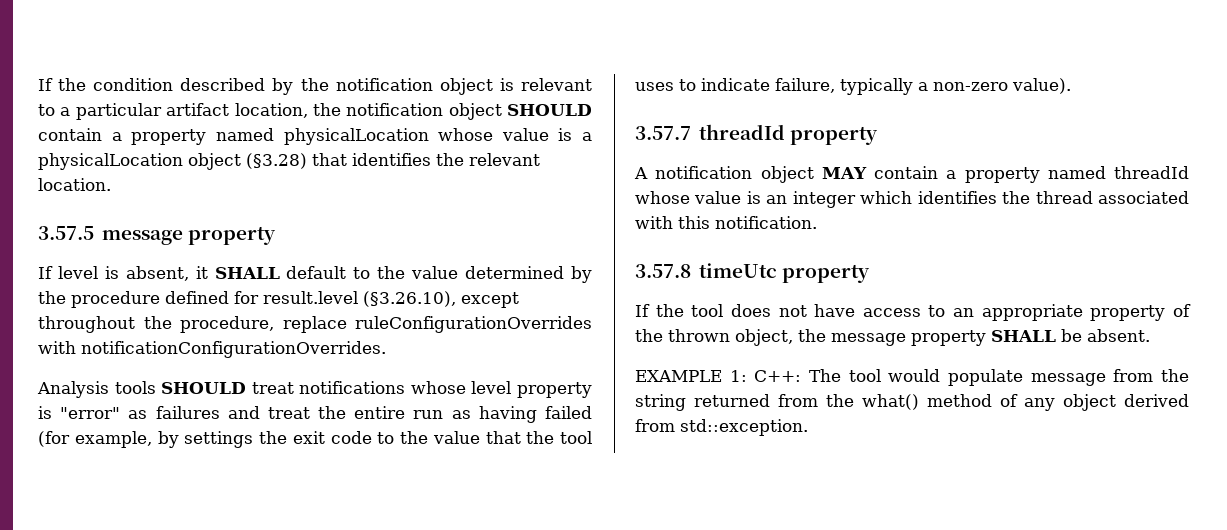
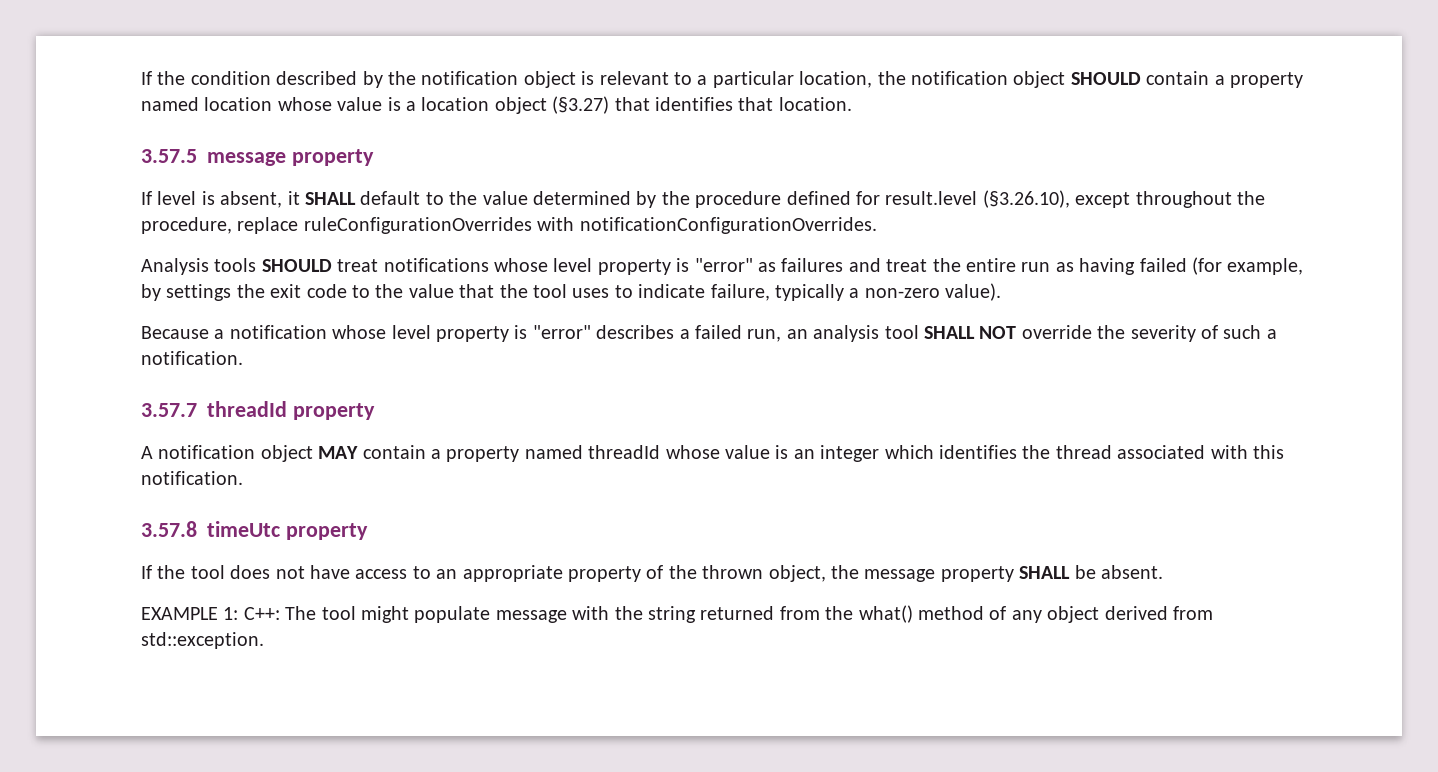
- If the condition described by the notification object is relevant to a particular artifact location, the notification object SHOULD contain a property named physicalLocation whose value is a physicalLocation object (§3.28) that identifies the relevant location.
+ If the condition described by the notification object is relevant to a particular location, the notification object SHOULD contain a property named location whose value is a location object (§3.27) that identifies that location.
+ Because a notification whose level property is "error" describes a failed run, an analysis tool SHALL NOT override the severity of such a notification.
- EXAMPLE 1: C++: The tool would populate message from the string returned from the what() method of any object derived from std::exception.
+ EXAMPLE 1: C++: The tool might populate message with the string returned from the what() method of any object derived from std::exception.

